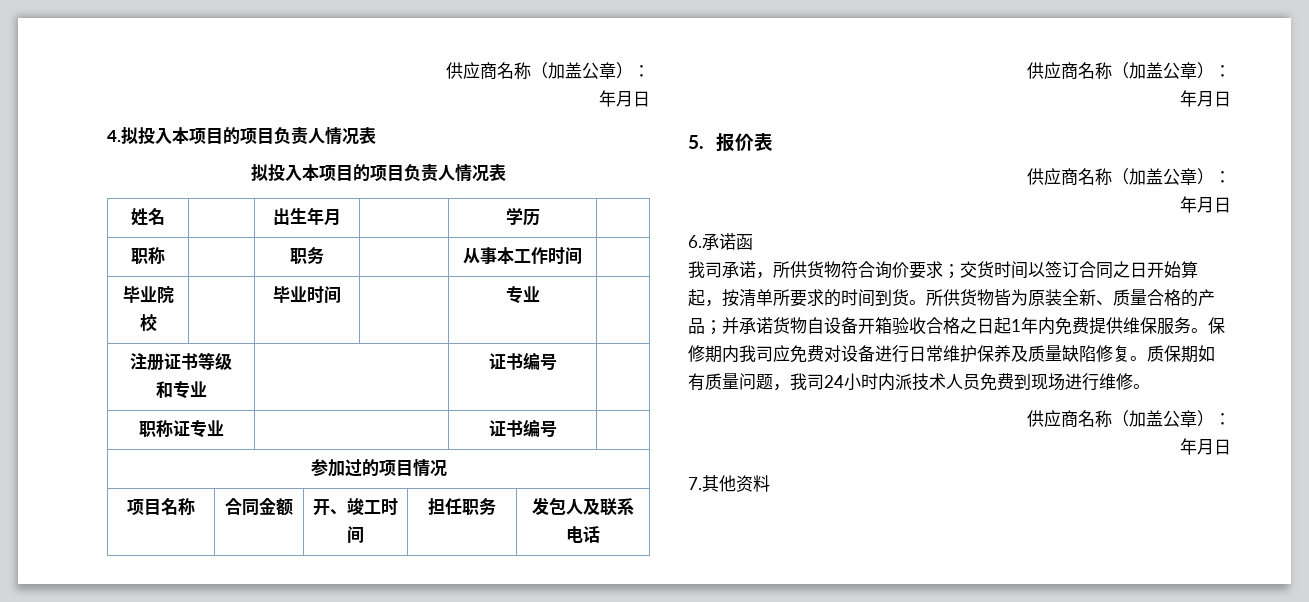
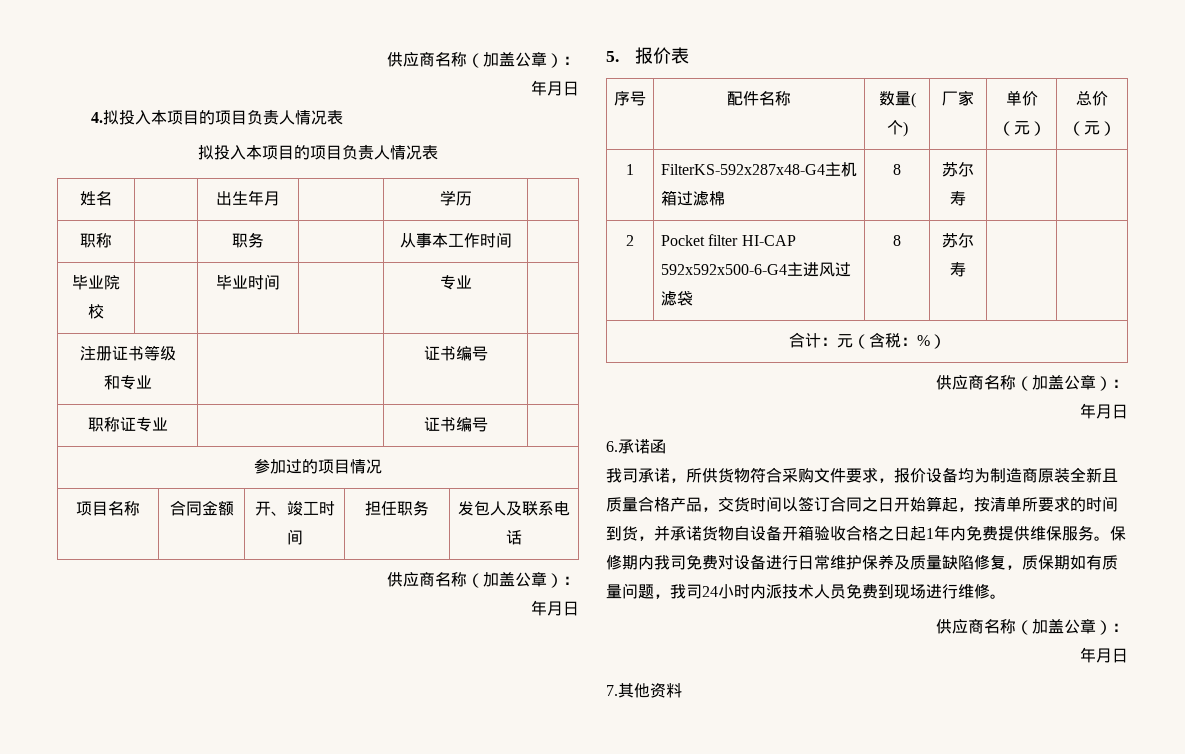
+ 序号 | 配件名称 | 数量(个) | 厂家 | 单价（元） | 总价（元）
+ 1 | FilterKS-592x287x48-G4主机箱过滤棉 | 8 | 苏尔寿 | |
+ 2 | Pocket filter HI-CAP 592x592x500-6-G4主进风过滤袋 | 8 | 苏尔寿 | |
+ 合计：元（含税：%）
- 我司承诺，所供货物符合询价要求；交货时间以签订合同之日开始算起，按清单所要求的时间到货。所供货物皆为原装全新、质量合格的产品；并承诺货物自设备开箱验收合格之日起1年内免费提供维保服务。
+ 我司承诺，所供货物符合采购文件要求，报价设备均为制造商原装全新且质量合格产品，交货时间以签订合同之日开始算起，按清单所要求的时间到货，并承诺货物自设备开箱验收合格之日起1年内免费提供维保服务。
- 保修期内我司应免费对设备进行日常维护保养及质量缺陷修复。质保期如有质量问题，我司24小时内派技术人员免费到现场进行维修。
+ 保修期内我司免费对设备进行日常维护保养及质量缺陷修复，质保期如有质量问题，我司24小时内派技术人员免费到现场进行维修。

